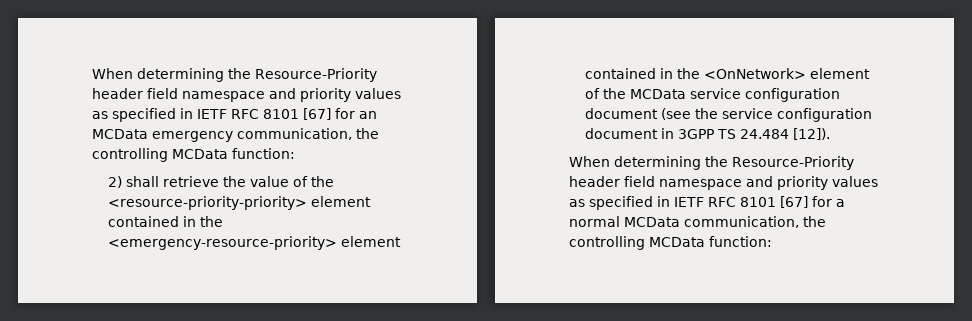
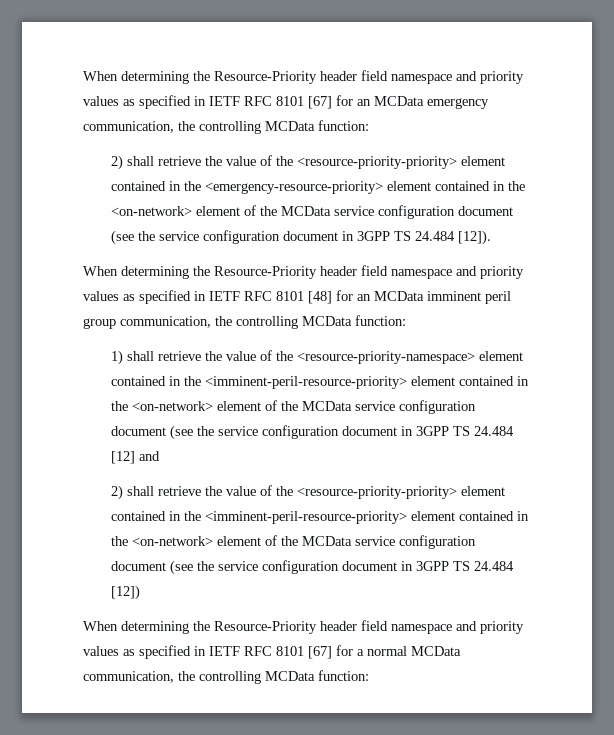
- 2) shall retrieve the value of the <resource-priority-priority> element contained in the <emergency-resource-priority> element contained in the <OnNetwork> element of the MCData service configuration document (see the service configuration document in 3GPP TS 24.484 [12]).
+ 2) shall retrieve the value of the <resource-priority-priority> element contained in the <emergency-resource-priority> element contained in the <on-network> element of the MCData service configuration document (see the service configuration document in 3GPP TS 24.484 [12]).
+ When determining the Resource-Priority header field namespace and priority values as specified in IETF RFC 8101 [48] for an MCData imminent peril group communication, the controlling MCData function:
+ 1) shall retrieve the value of the <resource-priority-namespace> element contained in the <imminent-peril-resource-priority> element contained in the <on-network> element of the MCData service configuration document (see the service configuration document in 3GPP TS 24.484 [12] and
+ 2) shall retrieve the value of the <resource-priority-priority> element contained in the <imminent-peril-resource-priority> element contained in the <on-network> element of the MCData service configuration document (see the service configuration document in 3GPP TS 24.484 [12])

